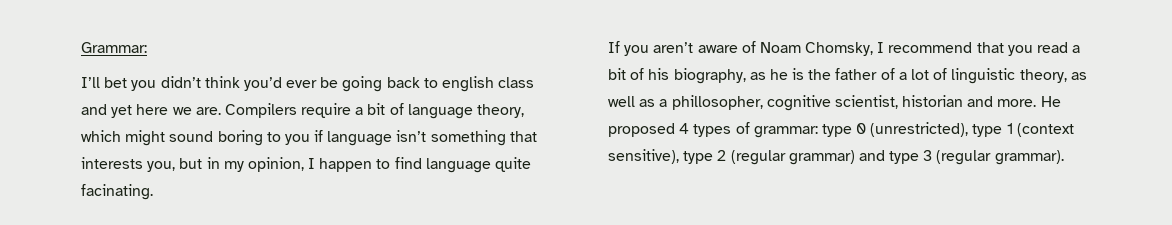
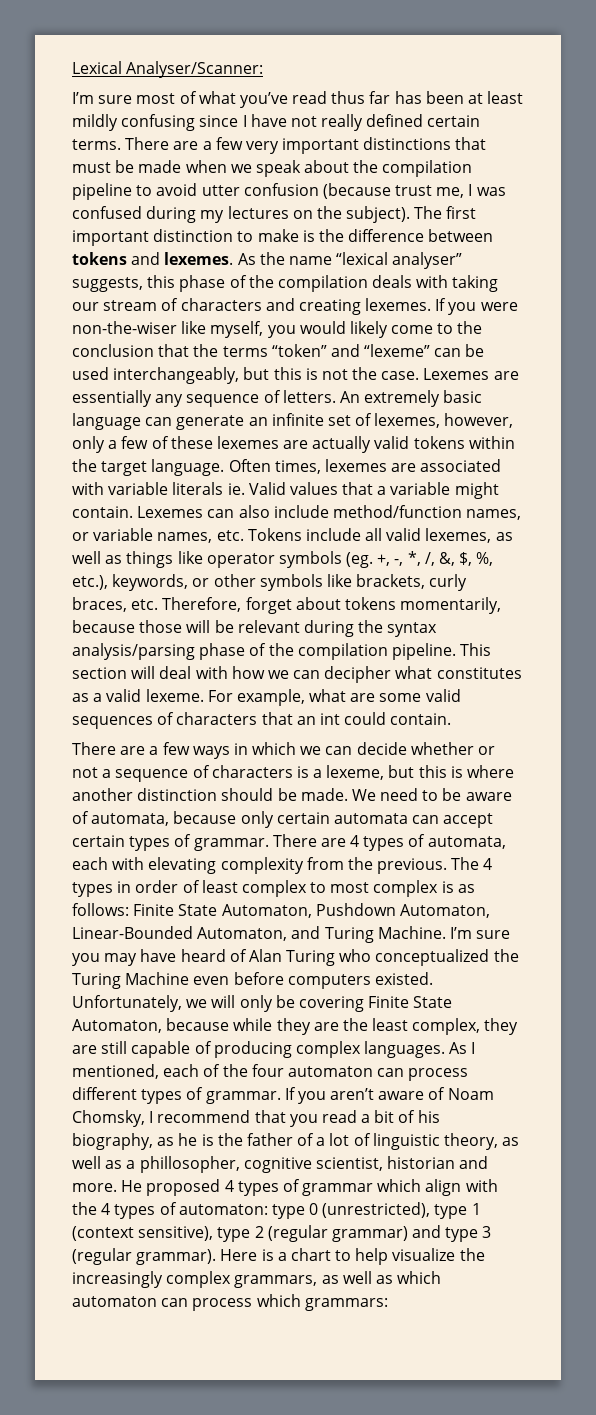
- Grammar:
- I’ll bet you didn’t think you’d ever be going back to english class and yet here we are. Compilers require a bit of language theory, which might sound boring to you if language isn’t something that interests you, but in my opinion, I happen to find language quite facinating.
- If you aren’t aware of Noam Chomsky, I recommend that you read a bit of his biography, as he is the father of a lot of linguistic theory, as well as a phillosopher, cognitive scientist, historian and more.
+ Lexical Analyser/Scanner:
+ I’m sure most of what you’ve read thus far has been at least mildly confusing since I have not really defined certain terms. There are a few very important distinctions that must be made when we speak about the compilation pipeline to avoid utter confusion (because trust me, I was confused during my lectures on the subject). The first important distinction to make is the difference between tokens and lexemes. As the name “lexical analyser” suggests, this phase of the compilation deals with taking our stream of characters and creating lexemes. If you were non-the-wiser like myself, you would likely come to the conclusion that the terms “token” and “lexeme” can be used interchangeably, but this is not the case. Lexemes are essentially any sequence of letters. An extremely basic language can generate an infinite set of lexemes, however, only a few of these lexemes are actually valid tokens within the target language. Often times, lexemes are associated with variable literals ie. Valid values that a variable might contain. Lexemes can also include method/function names, or variable names, etc. Tokens include all valid lexemes, as well as things like operator symbols (eg. +, -, *, /, &, $, %, etc.), keywords, or other symbols like brackets, curly braces, etc. Therefore, forget about tokens momentarily, because those will be relevant during the syntax analysis/parsing phase of the compilation pipeline. This section will deal with how we can decipher what constitutes as a valid lexeme. For example, what are some valid sequences of characters that an int could contain.
+ There are a few ways in which we can decide whether or not a sequence of characters is a lexeme, but this is where another distinction should be made. We need to be aware of automata, because only certain automata can accept certain types of grammar. There are 4 types of automata, each with elevating complexity from the previous. The 4 types in order of least complex to most complex is as follows: Finite State Automaton, Pushdown Automaton, Linear-Bounded Automaton, and Turing Machine. I’m sure you may have heard of Alan Turing who conceptualized the Turing Machine even before computers existed. Unfortunately, we will only be covering Finite State Automaton, because while they are the least complex, they are still capable of producing complex languages. As I mentioned, each of the four automaton can process different types of grammar. If you aren’t aware of Noam Chomsky, I recommend that you read a bit of his biography, as he is the father of a lot of linguistic theory, as well as a phillosopher, cognitive scientist, historian and more.
- He proposed 4 types of grammar: type 0 (unrestricted), type 1 (context sensitive), type 2 (regular grammar) and type 3 (regular grammar).
+ He proposed 4 types of grammar which align with the 4 types of automaton: type 0 (unrestricted), type 1 (context sensitive), type 2 (regular grammar) and type 3 (regular grammar).
+ Here is a chart to help visualize the increasingly complex grammars, as well as which automaton can process which grammars:

